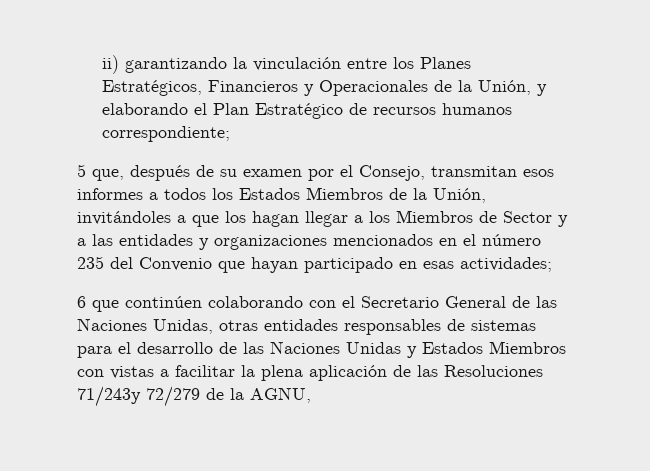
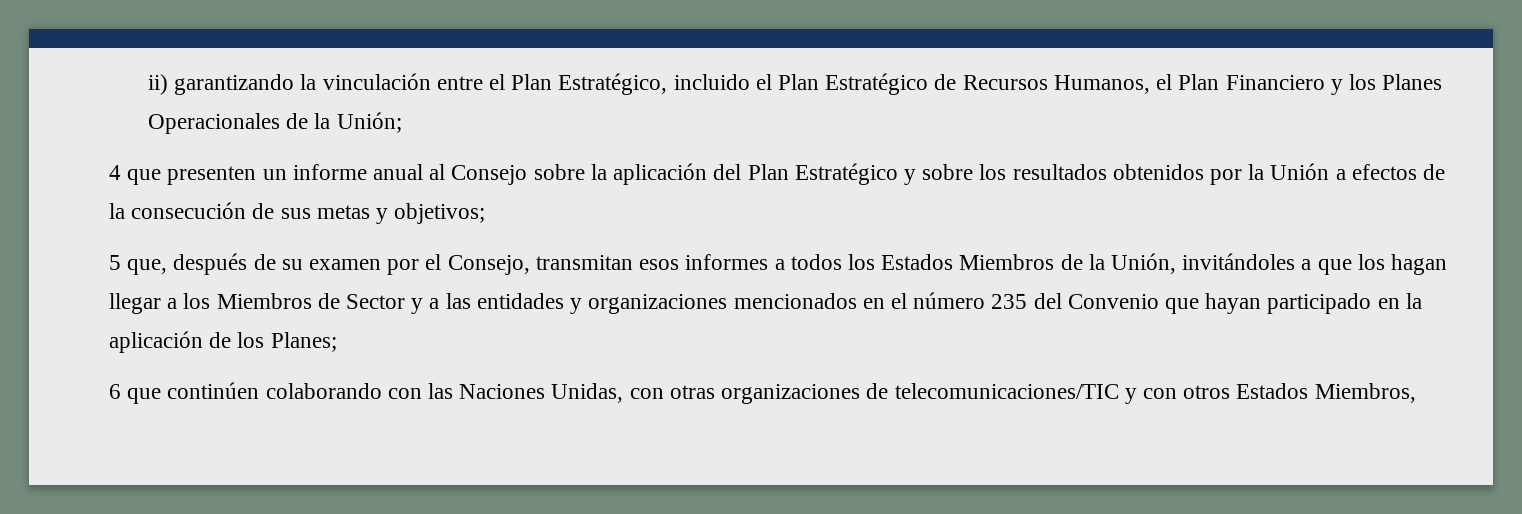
- ii) garantizando la vinculación entre los Planes Estratégicos, Financieros y Operacionales de la Unión, y elaborando el Plan Estratégico de recursos humanos correspondiente;
+ ii) garantizando la vinculación entre el Plan Estratégico, incluido el Plan Estratégico de Recursos Humanos, el Plan Financiero y los Planes Operacionales de la Unión;
+ 4 que presenten un informe anual al Consejo sobre la aplicación del Plan Estratégico y sobre los resultados obtenidos por la Unión a efectos de la consecución de sus metas y objetivos;
- 5 que, después de su examen por el Consejo, transmitan esos informes a todos los Estados Miembros de la Unión, invitándoles a que los hagan llegar a los Miembros de Sector y a las entidades y organizaciones mencionados en el número 235 del Convenio que hayan participado en esas actividades;
+ 5 que, después de su examen por el Consejo, transmitan esos informes a todos los Estados Miembros de la Unión, invitándoles a que los hagan llegar a los Miembros de Sector y a las entidades y organizaciones mencionados en el número 235 del Convenio que hayan participado en la aplicación de los Planes;
- 6 que continúen colaborando con el Secretario General de las Naciones Unidas, otras entidades responsables de sistemas para el desarrollo de las Naciones Unidas y Estados Miembros con vistas a facilitar la plena aplicación de las Resoluciones 71/243y 72/279 de la AGNU,
+ 6 que continúen colaborando con las Naciones Unidas, con otras organizaciones de telecomunicaciones/TIC y con otros Estados Miembros,

